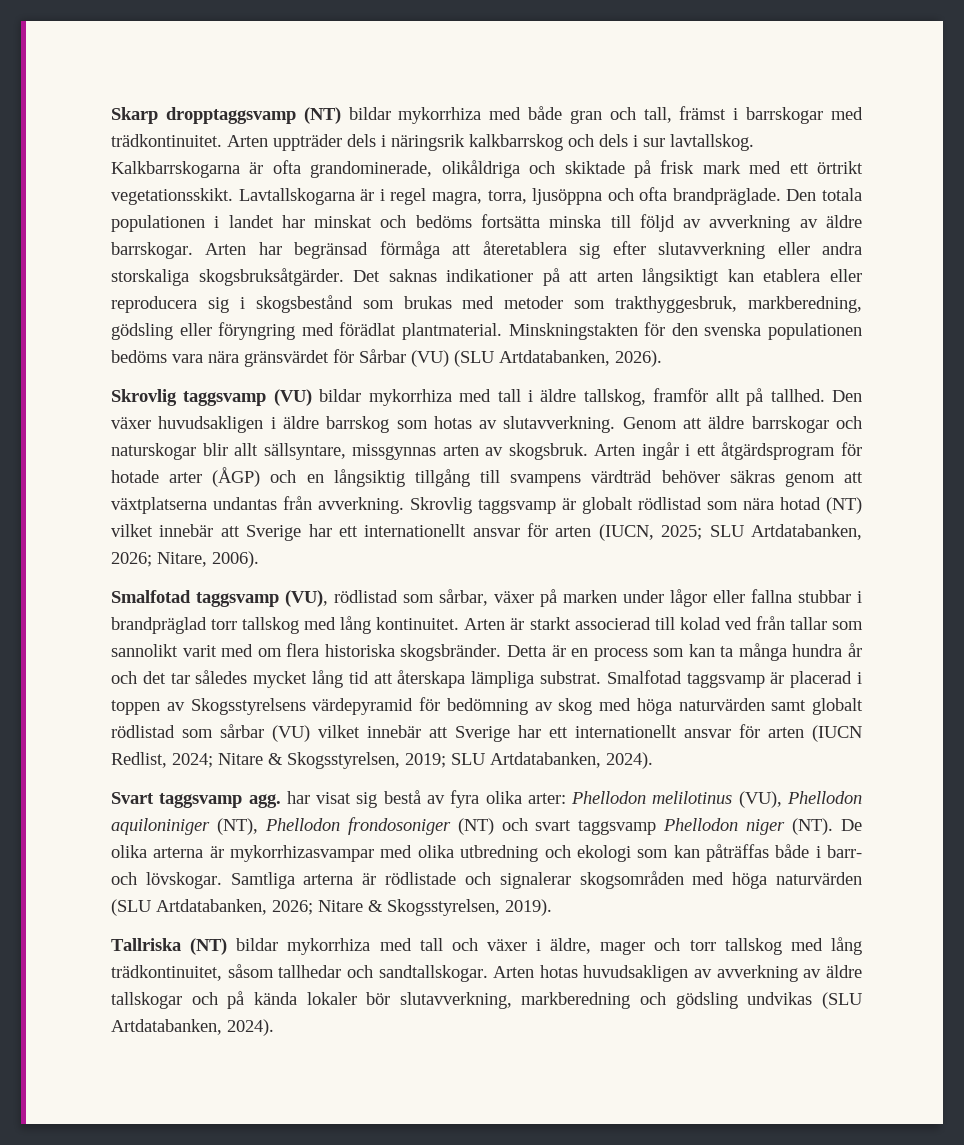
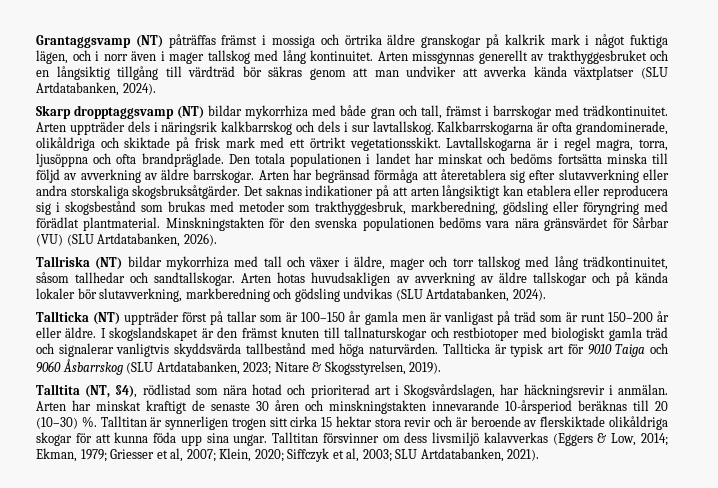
+ Grantaggsvamp (NT) påträffas främst i mossiga och örtrika äldre granskogar på kalkrik mark i något fuktiga lägen, och i norr även i mager tallskog med lång kontinuitet. Arten missgynnas generellt av trakthyggesbruket och en långsiktig tillgång till värdträd bör säkras genom att man undviker att avverka kända växtplatser (SLU Artdatabanken, 2024).
- Skrovlig taggsvamp (VU) bildar mykorrhiza med tall i äldre tallskog, framför allt på tallhed. Den växer huvudsakligen i äldre barrskog som hotas av slutavverkning. Genom att äldre barrskogar och naturskogar blir allt sällsyntare, missgynnas arten av skogsbruk. Arten ingår i ett åtgärdsprogram för hotade arter (ÅGP) och en långsiktig tillgång till svampens värdträd behöver säkras genom att växtplatserna undantas från avverkning. Skrovlig taggsvamp är globalt rödlistad som nära hotad (NT) vilket innebär att Sverige har ett internationellt ansvar för arten (IUCN, 2025; SLU Artdatabanken, 2026; Nitare, 2006).
- Smalfotad taggsvamp (VU), rödlistad som sårbar, växer på marken under lågor eller fallna stubbar i brandpräglad torr tallskog med lång kontinuitet. Arten är starkt associerad till kolad ved från tallar som sannolikt varit med om flera historiska skogsbränder. Detta är en process som kan ta många hundra år och det tar således mycket lång tid att återskapa lämpliga substrat. Smalfotad taggsvamp är placerad i toppen av Skogsstyrelsens värdepyramid för bedömning av skog med höga naturvärden samt globalt rödlistad som sårbar (VU) vilket innebär att Sverige har ett internationellt ansvar för arten (IUCN Redlist, 2024; Nitare & Skogsstyrelsen, 2019; SLU Artdatabanken, 2024).
- Svart taggsvamp agg. har visat sig bestå av fyra olika arter: Phellodon melilotinus (VU), Phellodon aquiloniniger (NT), Phellodon frondosoniger (NT) och svart taggsvamp Phellodon niger (NT). De olika arterna är mykorrhizasvampar med olika utbredning och ekologi som kan påträffas både i barr- och lövskogar. Samtliga arterna är rödlistade och signalerar skogsområden med höga naturvärden (SLU Artdatabanken, 2026; Nitare & Skogsstyrelsen, 2019).
+ Tallticka (NT) uppträder först på tallar som är 100–150 år gamla men är vanligast på träd som är runt 150–200 år eller äldre. I skogslandskapet är den främst knuten till tallnaturskogar och restbiotoper med biologiskt gamla träd och signalerar vanligtvis skyddsvärda tallbestånd med höga naturvärden. Tallticka är typisk art för 9010 Taiga och 9060 Åsbarrskog (SLU Artdatabanken, 2023; Nitare & Skogsstyrelsen, 2019).
+ Talltita (NT, §4), rödlistad som nära hotad och prioriterad art i Skogsvårdslagen, har häckningsrevir i anmälan. Arten har minskat kraftigt de senaste 30 åren och minskningstakten innevarande 10-årsperiod beräknas till 20 (10–30) %. Talltitan är synnerligen trogen sitt cirka 15 hektar stora revir och är beroende av flerskiktade olikåldriga skogar för att kunna föda upp sina ungar. Talltitan försvinner om dess livsmiljö kalavverkas (Eggers & Low, 2014; Ekman, 1979; Griesser et al, 2007; Klein, 2020; Siffczyk et al, 2003; SLU Artdatabanken, 2021).

